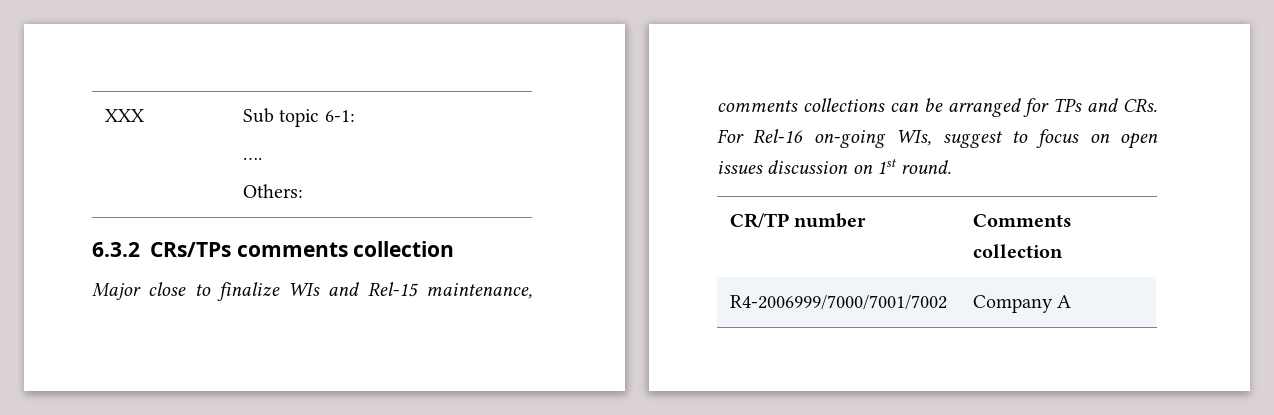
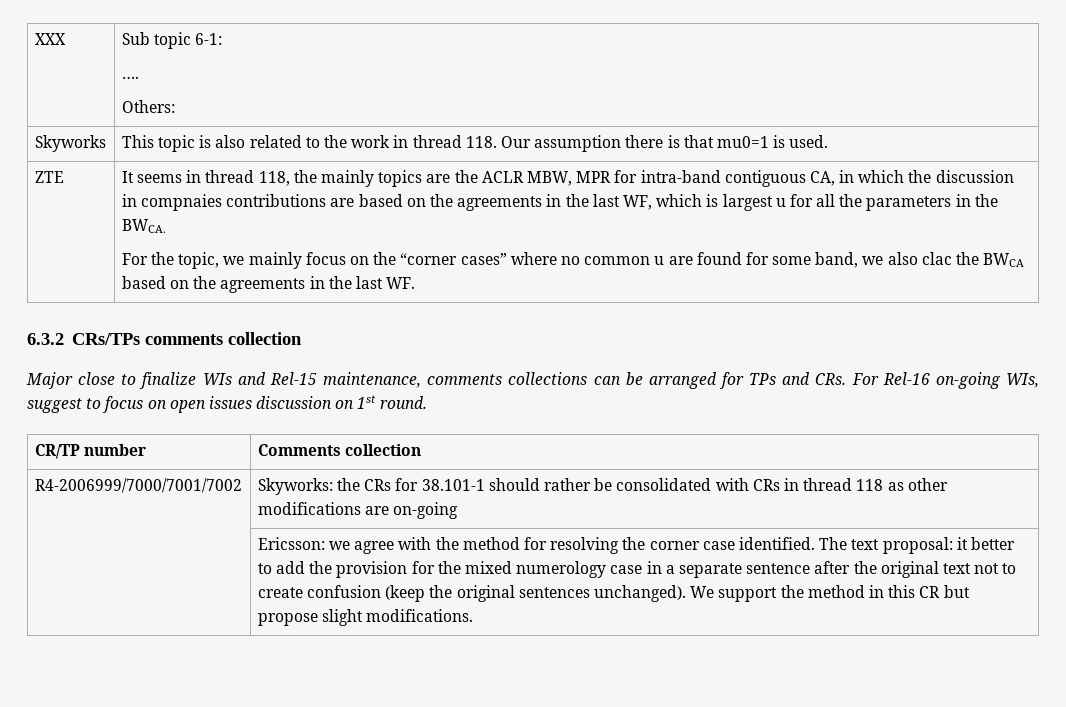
+ Skyworks | This topic is also related to the work in thread 118. Our assumption there is that mu0=1 is used.
+ ZTE | It seems in thread 118, the mainly topics are the ACLR MBW, MPR for intra-band contiguous CA, in which the discussion in compnaies contributions are based on the agreements in the last WF, which is largest u for all the parameters in the BWCA.
+ For the topic, we mainly focus on the “corner cases” where no common u are found for some band, we also clac the BWCA based on the agreements in the last WF.
- R4-2006999/7000/7001/7002 | Company A
+ R4-2006999/7000/7001/7002 | Skyworks: the CRs for 38.101-1 should rather be consolidated with CRs in thread 118 as other modifications are on-going
+ | Ericsson: we agree with the method for resolving the corner case identified. The text proposal: it better to add the provision for the mixed numerology case in a separate sentence after the original text not to create confusion (keep the original sentences unchanged). We support the method in this CR but propose slight modifications.

